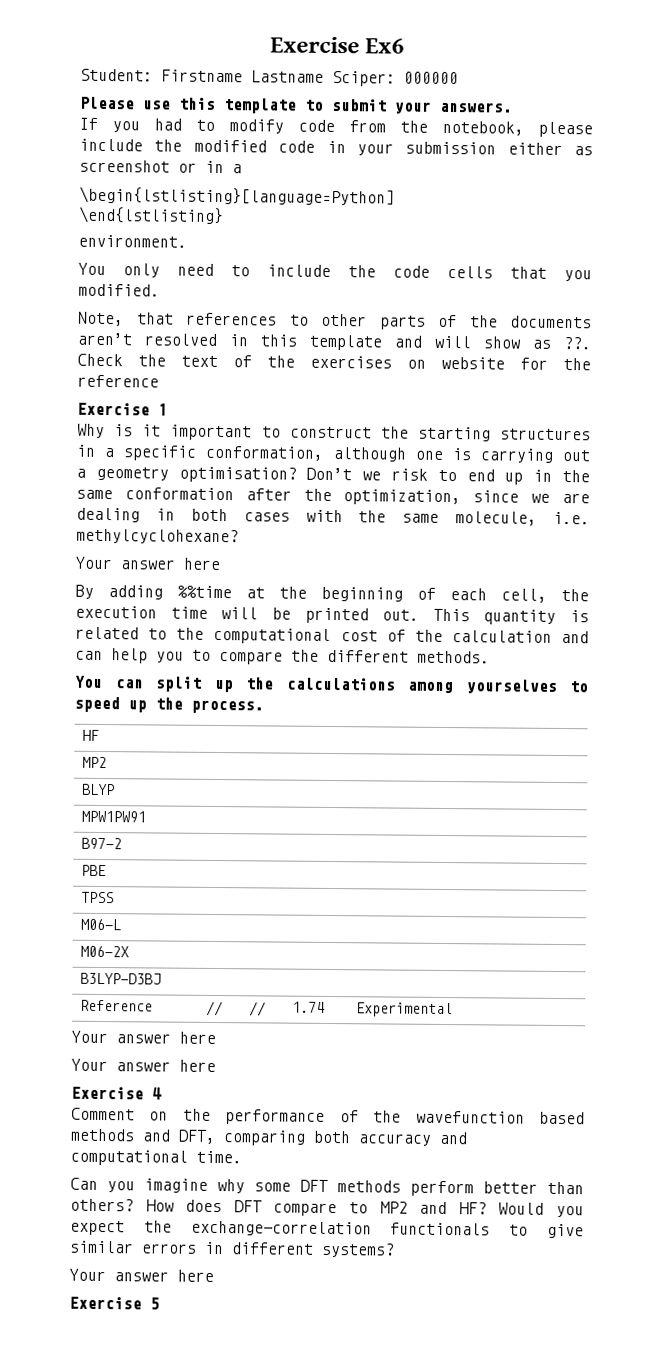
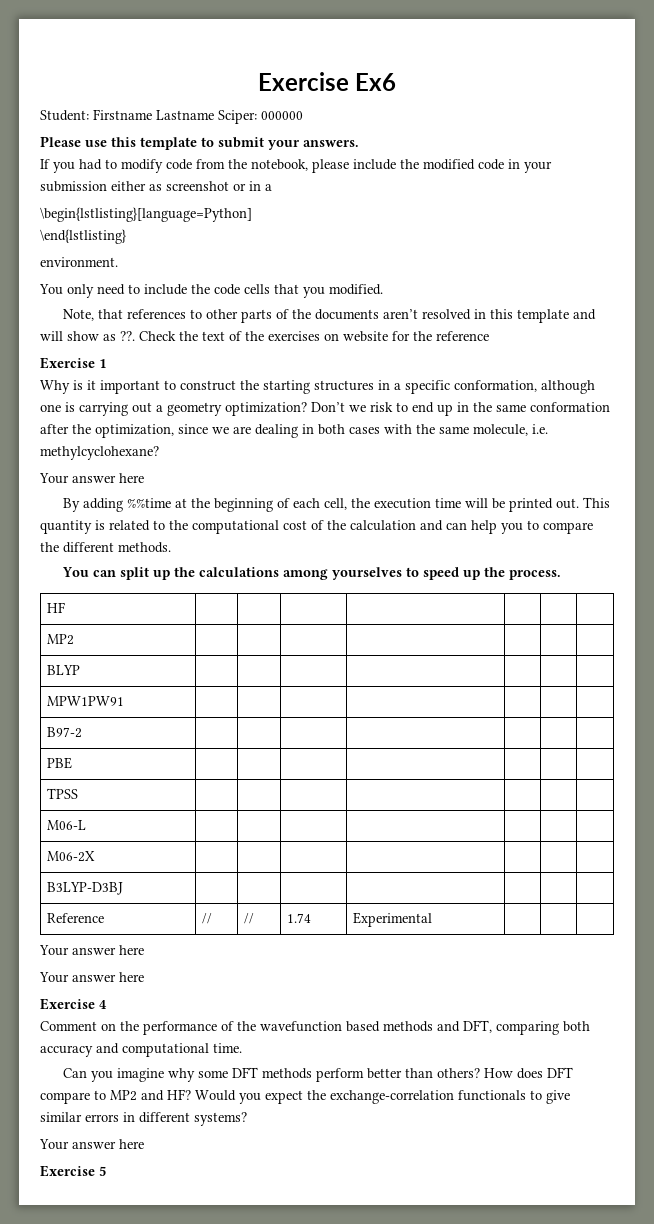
- Why is it important to construct the starting structures in a specific conformation, although one is carrying out a geometry optimisation?
+ Why is it important to construct the starting structures in a specific conformation, although one is carrying out a geometry optimization?

